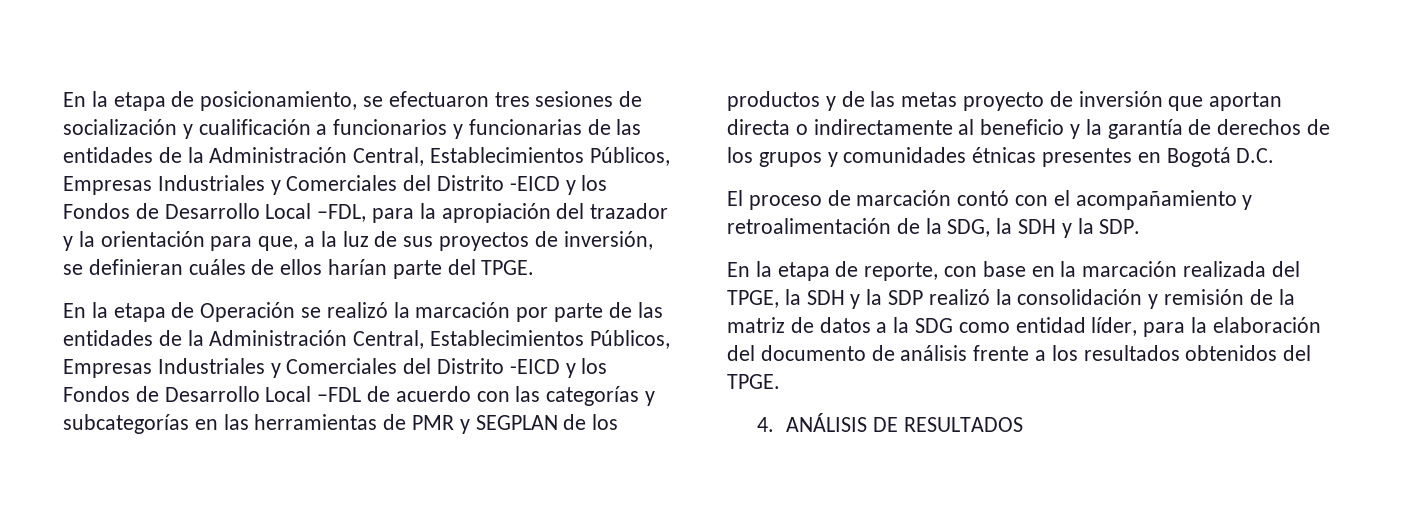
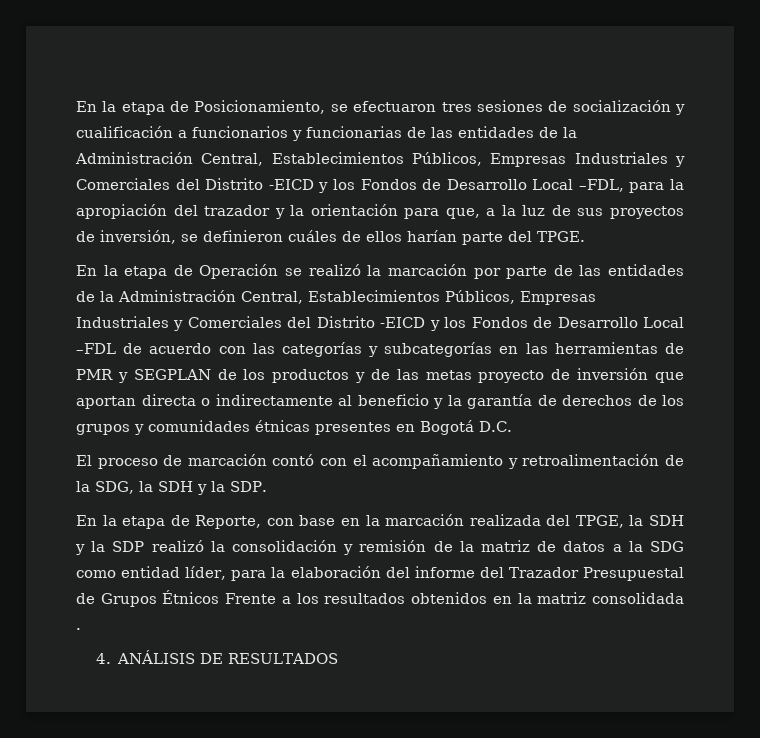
- En la etapa de posicionamiento, se efectuaron tres sesiones de socialización y cualificación a funcionarios y funcionarias de las entidades de la Administración Central, Establecimientos Públicos, Empresas Industriales y Comerciales del Distrito -EICD y los Fondos de Desarrollo Local –FDL, para la apropiación del trazador y la orientación para que, a la luz de sus proyectos de inversión, se definieran cuáles de ellos harían parte del TPGE.
+ En la etapa de Posicionamiento, se efectuaron tres sesiones de socialización y cualificación a funcionarios y funcionarias de las entidades de la Administración Central, Establecimientos Públicos, Empresas Industriales y Comerciales del Distrito -EICD y los Fondos de Desarrollo Local –FDL, para la apropiación del trazador y la orientación para que, a la luz de sus proyectos de inversión, se definieron cuáles de ellos harían parte del TPGE.
- En la etapa de reporte, con base en la marcación realizada del TPGE, la SDH y la SDP realizó la consolidación y remisión de la matriz de datos a la SDG como entidad líder, para la elaboración del documento de análisis frente a los resultados obtenidos del TPGE.
+ En la etapa de Reporte, con base en la marcación realizada del TPGE, la SDH y la SDP realizó la consolidación y remisión de la matriz de datos a la SDG como entidad líder, para la elaboración del informe del Trazador Presupuestal de Grupos Étnicos Frente a los resultados obtenidos en la matriz consolidada .

